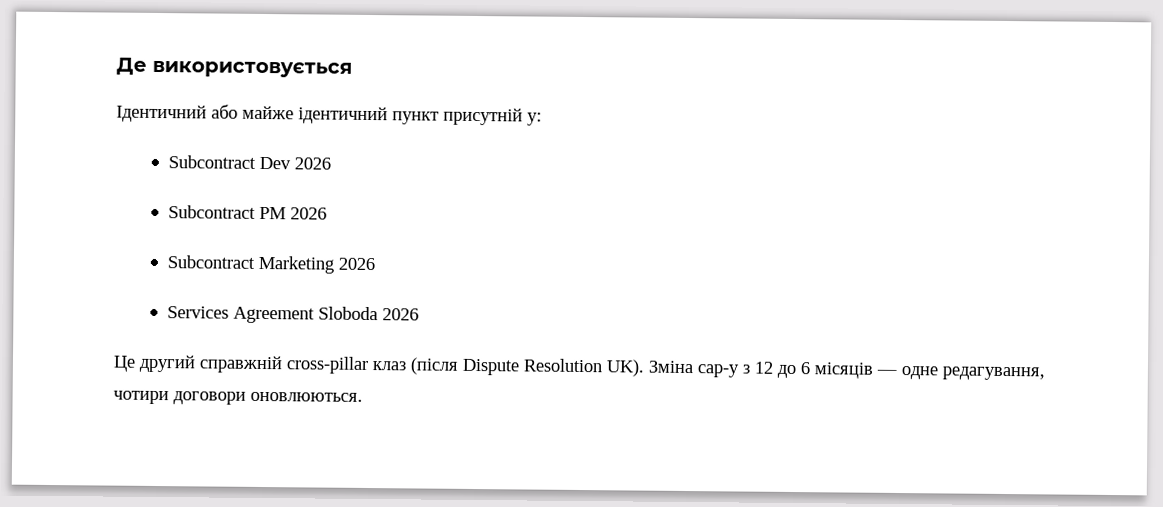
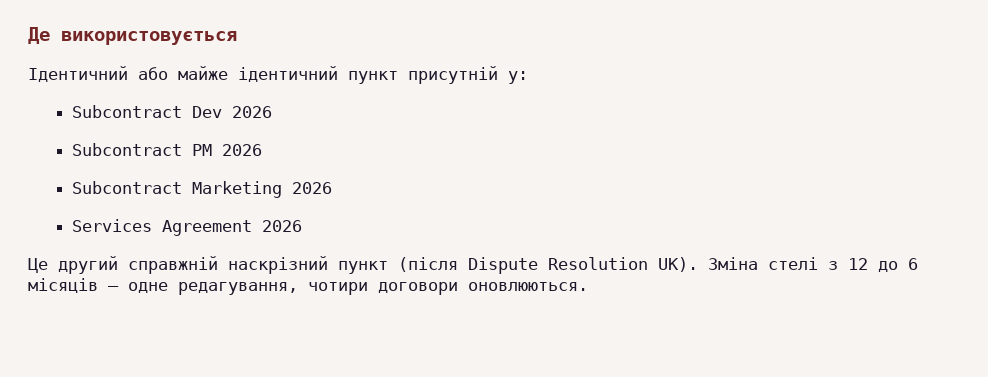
- Services Agreement Sloboda 2026
+ Services Agreement 2026
- Це другий справжній cross-pillar клаз (після Dispute Resolution UK). Зміна cap-у з 12 до 6 місяців — одне редагування, чотири договори оновлюються.
+ Це другий справжній наскрізний пункт (після Dispute Resolution UK). Зміна стелі з 12 до 6 місяців — одне редагування, чотири договори оновлюються.

